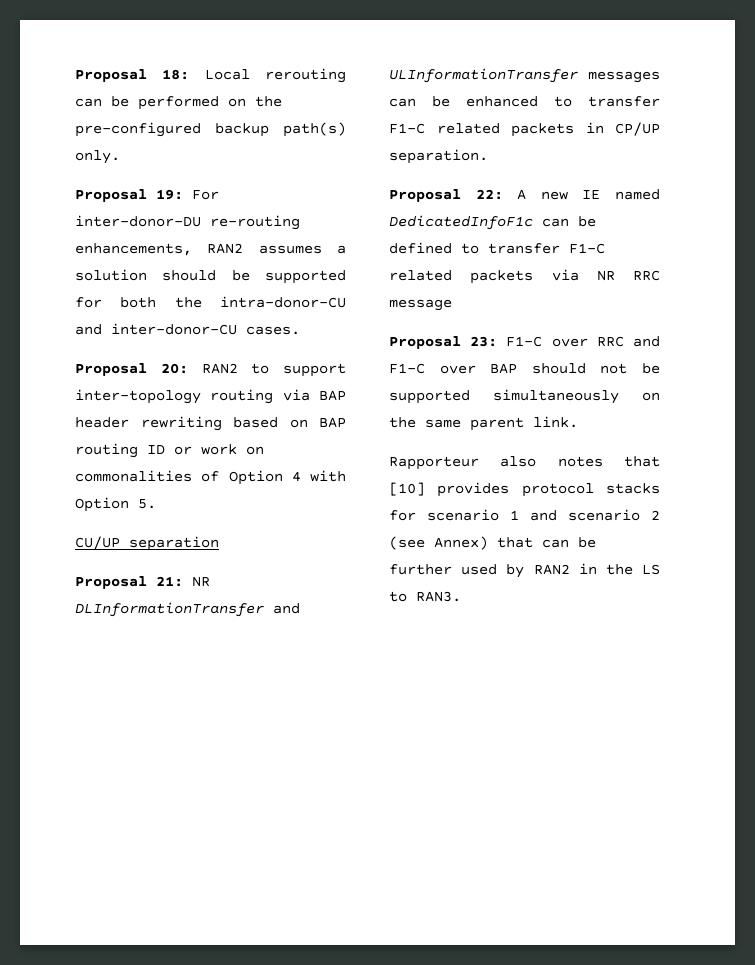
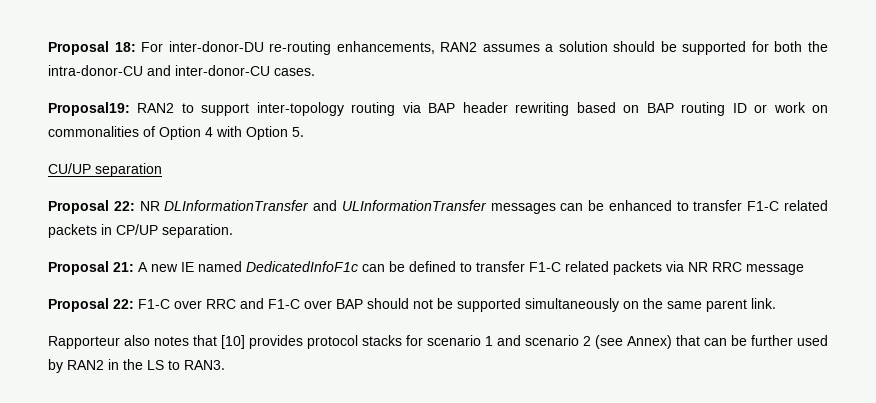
- Proposal 18: Local rerouting can be performed on the pre-configured backup path(s) only.
- Proposal 19: For inter-donor-DU re-routing enhancements, RAN2 assumes a solution should be supported for both the intra-donor-CU and inter-donor-CU cases.
+ Proposal 18: For inter-donor-DU re-routing enhancements, RAN2 assumes a solution should be supported for both the intra-donor-CU and inter-donor-CU cases.
- Proposal 20: RAN2 to support inter-topology routing via BAP header rewriting based on BAP routing ID or work on commonalities of Option 4 with Option 5.
+ Proposal19: RAN2 to support inter-topology routing via BAP header rewriting based on BAP routing ID or work on commonalities of Option 4 with Option 5.
- Proposal 21: NR DLInformationTransfer and ULInformationTransfer messages can be enhanced to transfer F1-C related packets in CP/UP separation.
+ Proposal 22: NR DLInformationTransfer and ULInformationTransfer messages can be enhanced to transfer F1-C related packets in CP/UP separation.
- Proposal 22: A new IE named DedicatedInfoF1c can be defined to transfer F1-C related packets via NR RRC message
+ Proposal 21: A new IE named DedicatedInfoF1c can be defined to transfer F1-C related packets via NR RRC message
- Proposal 23: F1-C over RRC and F1-C over BAP should not be supported simultaneously on the same parent link.
+ Proposal 22: F1-C over RRC and F1-C over BAP should not be supported simultaneously on the same parent link.

